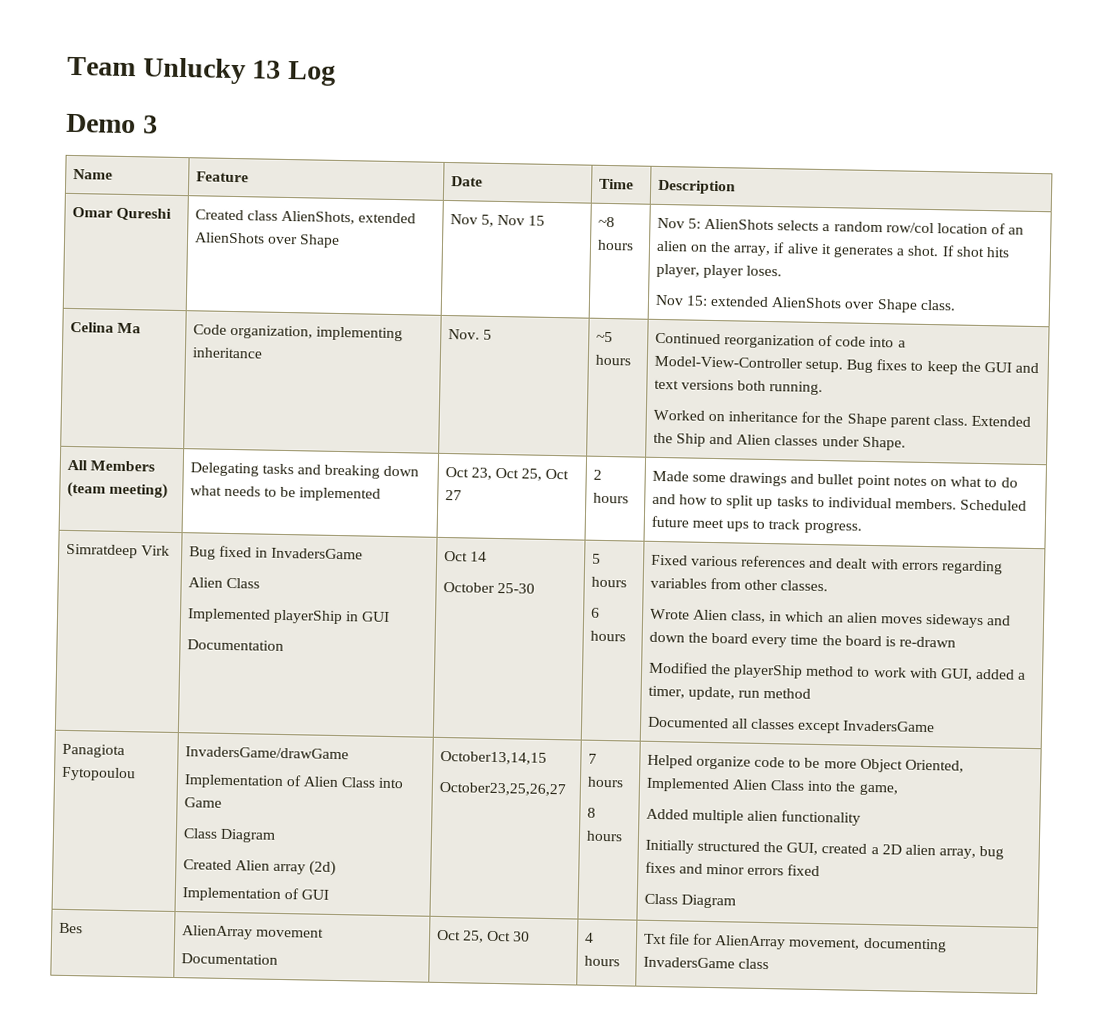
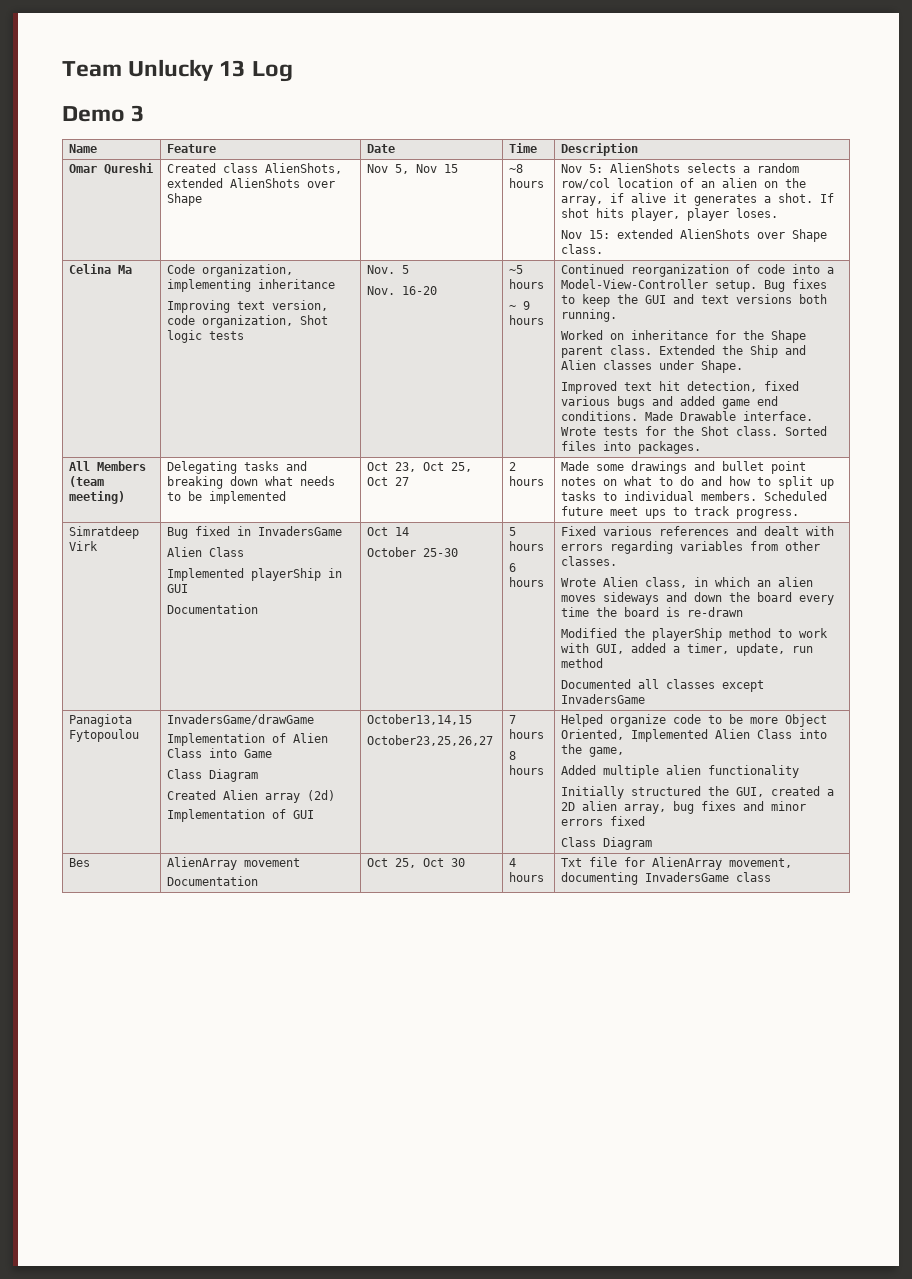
+ Improving text version, code organization, Shot logic tests
+ Nov. 16-20
+ ~ 9 hours
+ Improved text hit detection, fixed various bugs and added game end conditions. Made Drawable interface. Wrote tests for the Shot class. Sorted files into packages.

